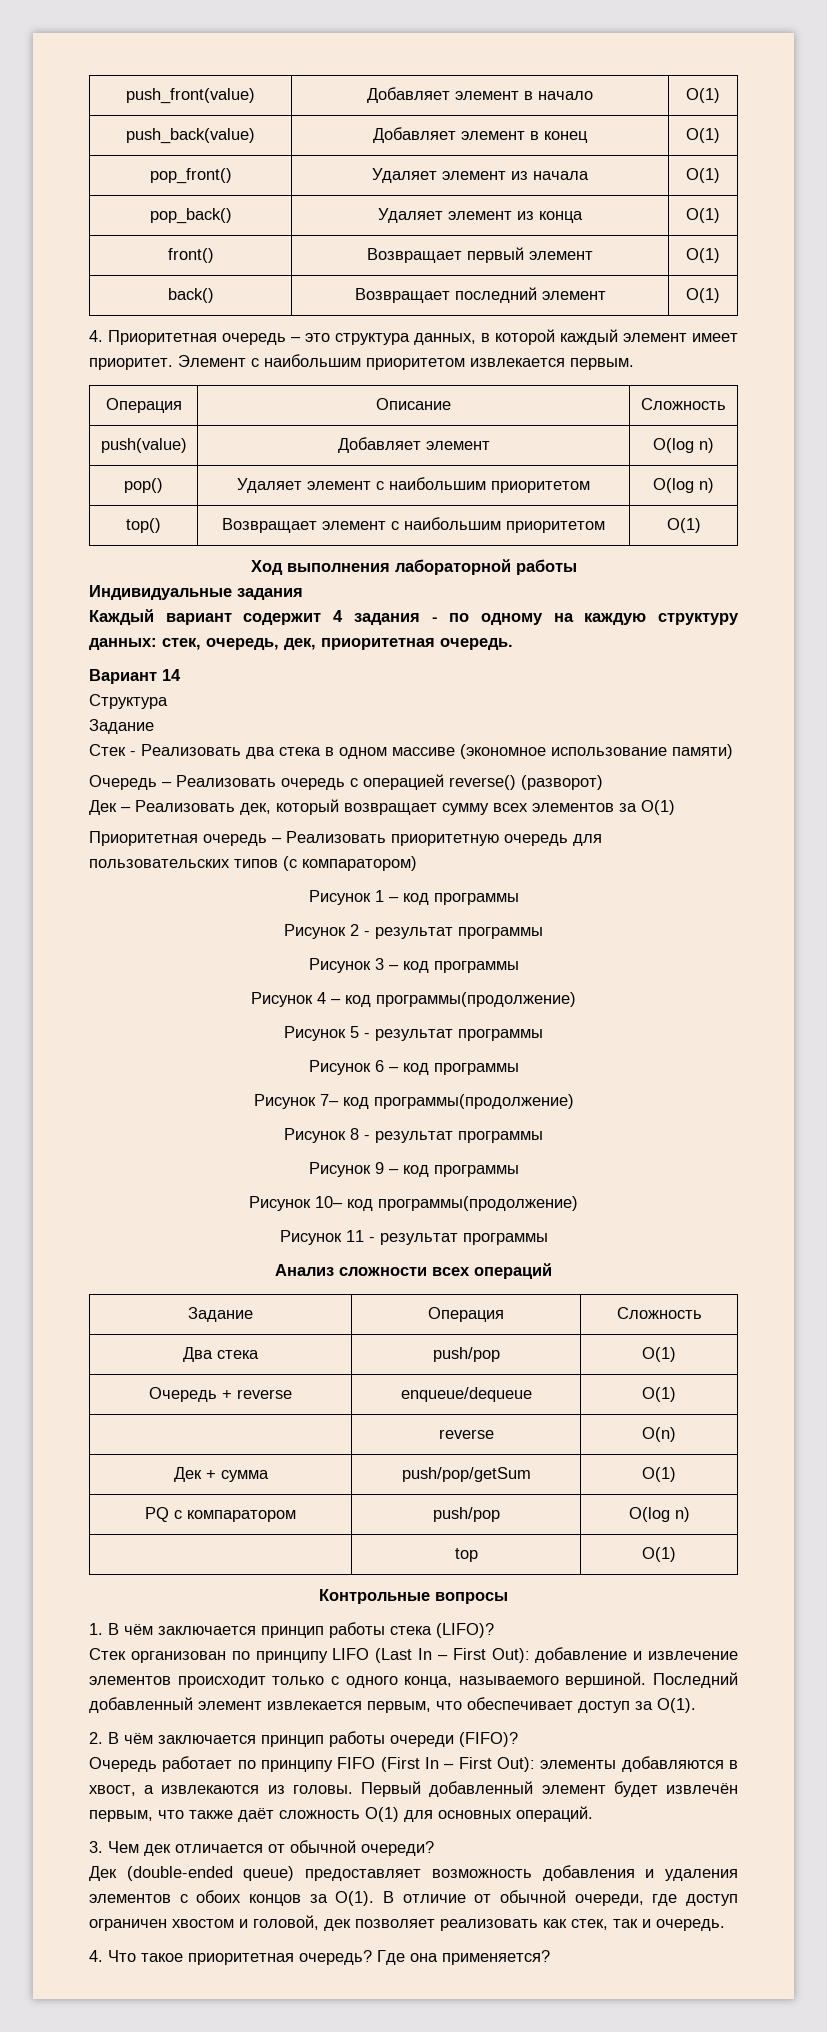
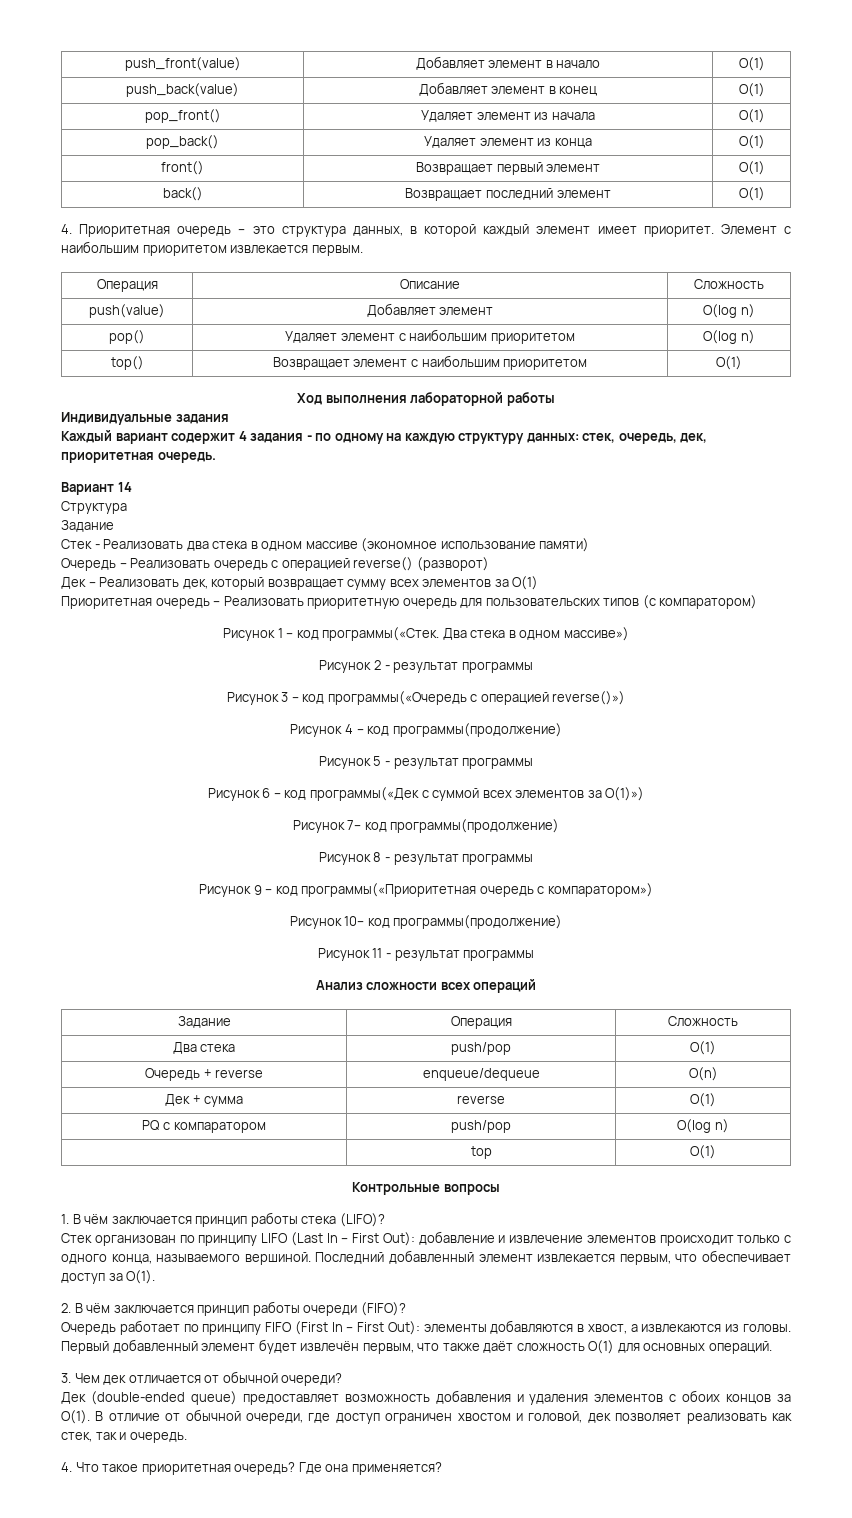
- Рисунок 1 – код программы
+ Рисунок 1 – код программы(«Стек. Два стека в одном массиве»)
- Рисунок 3 – код программы
+ Рисунок 3 – код программы(«Очередь с операцией reverse()»)
- Рисунок 6 – код программы
+ Рисунок 6 – код программы(«Дек с суммой всех элементов за O(1)»)
- Рисунок 9 – код программы
+ Рисунок 9 – код программы(«Приоритетная очередь с компаратором»)
- Очередь + reverse | enqueue/dequeue | O(1)
- | reverse | O(n)
+ Очередь + reverse | enqueue/dequeue | O(n)
- Дек + сумма | push/pop/getSum | O(1)
+ Дек + сумма | reverse | O(1)

